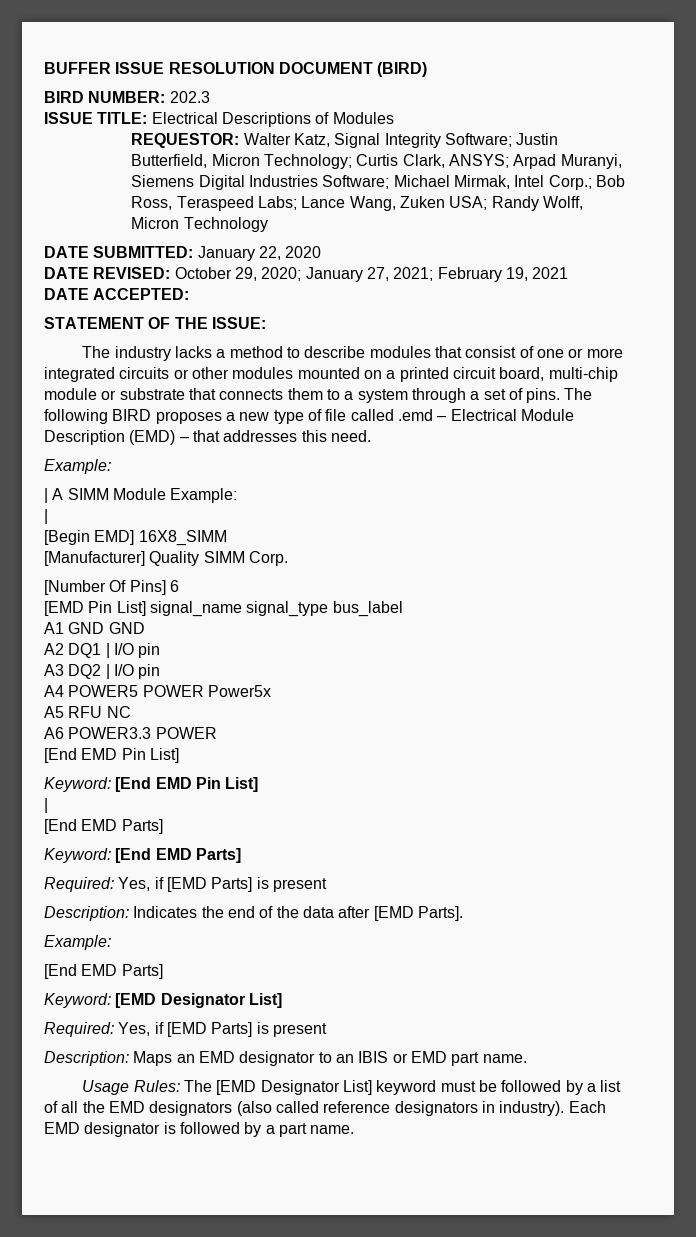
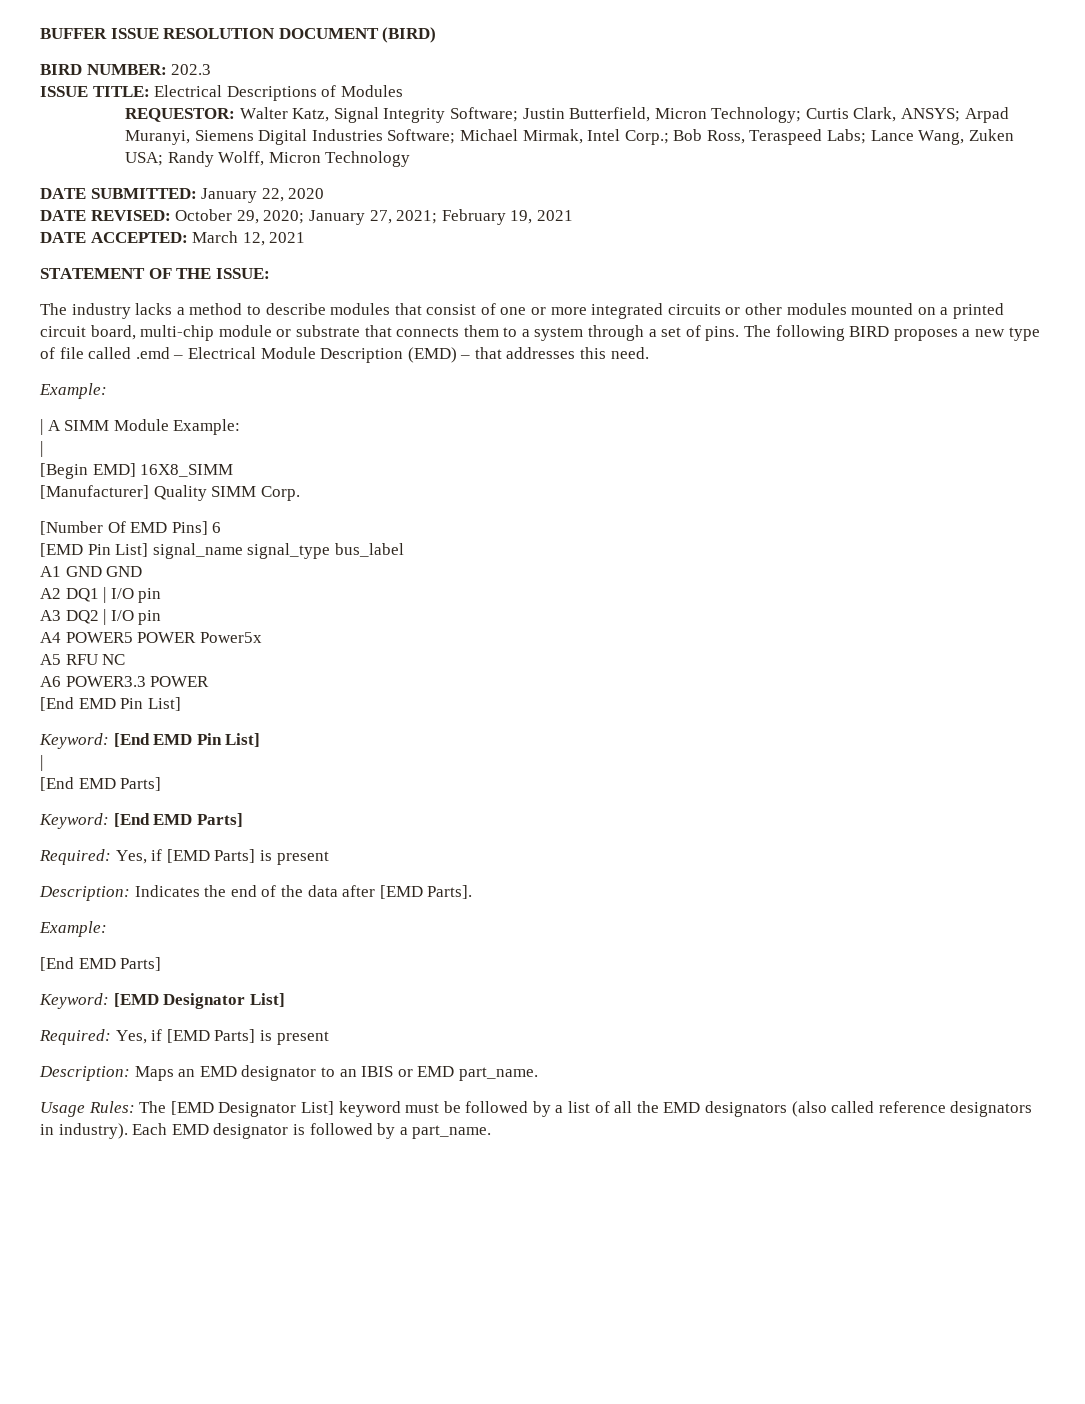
- DATE ACCEPTED:
+ DATE ACCEPTED: March 12, 2021
- [Number Of Pins] 6
+ [Number Of EMD Pins] 6
- Description: Maps an EMD designator to an IBIS or EMD part name.
+ Description: Maps an EMD designator to an IBIS or EMD part_name.
- Each EMD designator is followed by a part name.
+ Each EMD designator is followed by a part_name.

